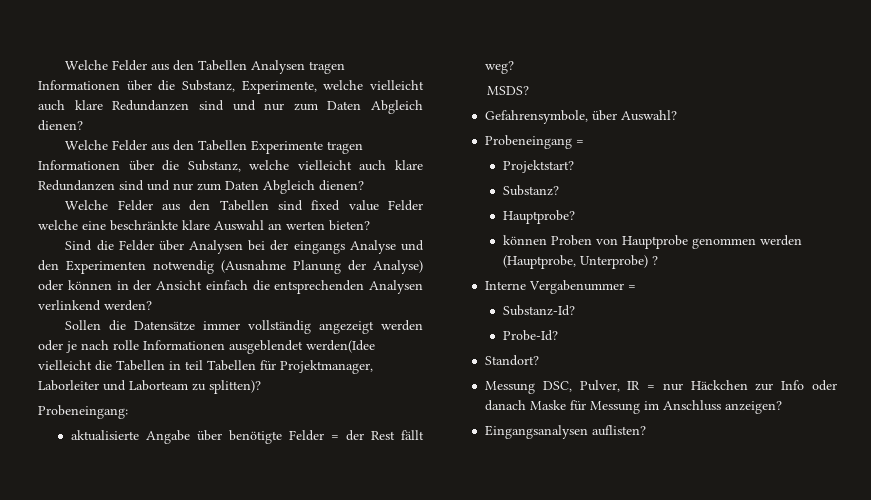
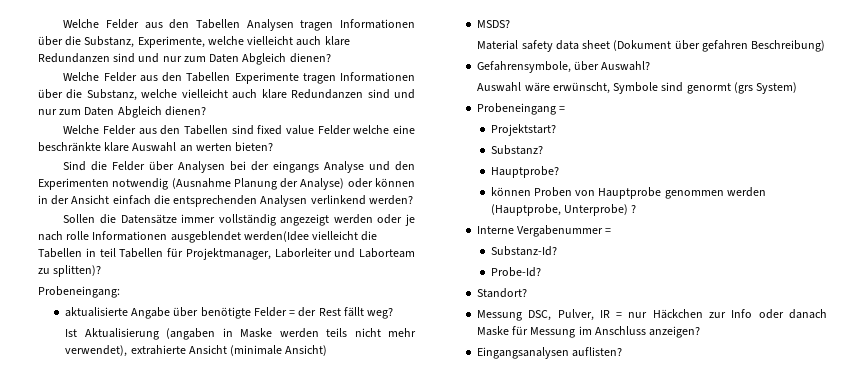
+ Ist Aktualisierung (angaben in Maske werden teils nicht mehr verwendet), extrahierte Ansicht (minimale Ansicht)
  MSDS?
+ Material safety data sheet (Dokument über gefahren Beschreibung)
  Gefahrensymbole, über Auswahl?
+ Auswahl wäre erwünscht, Symbole sind genormt (grs System)

